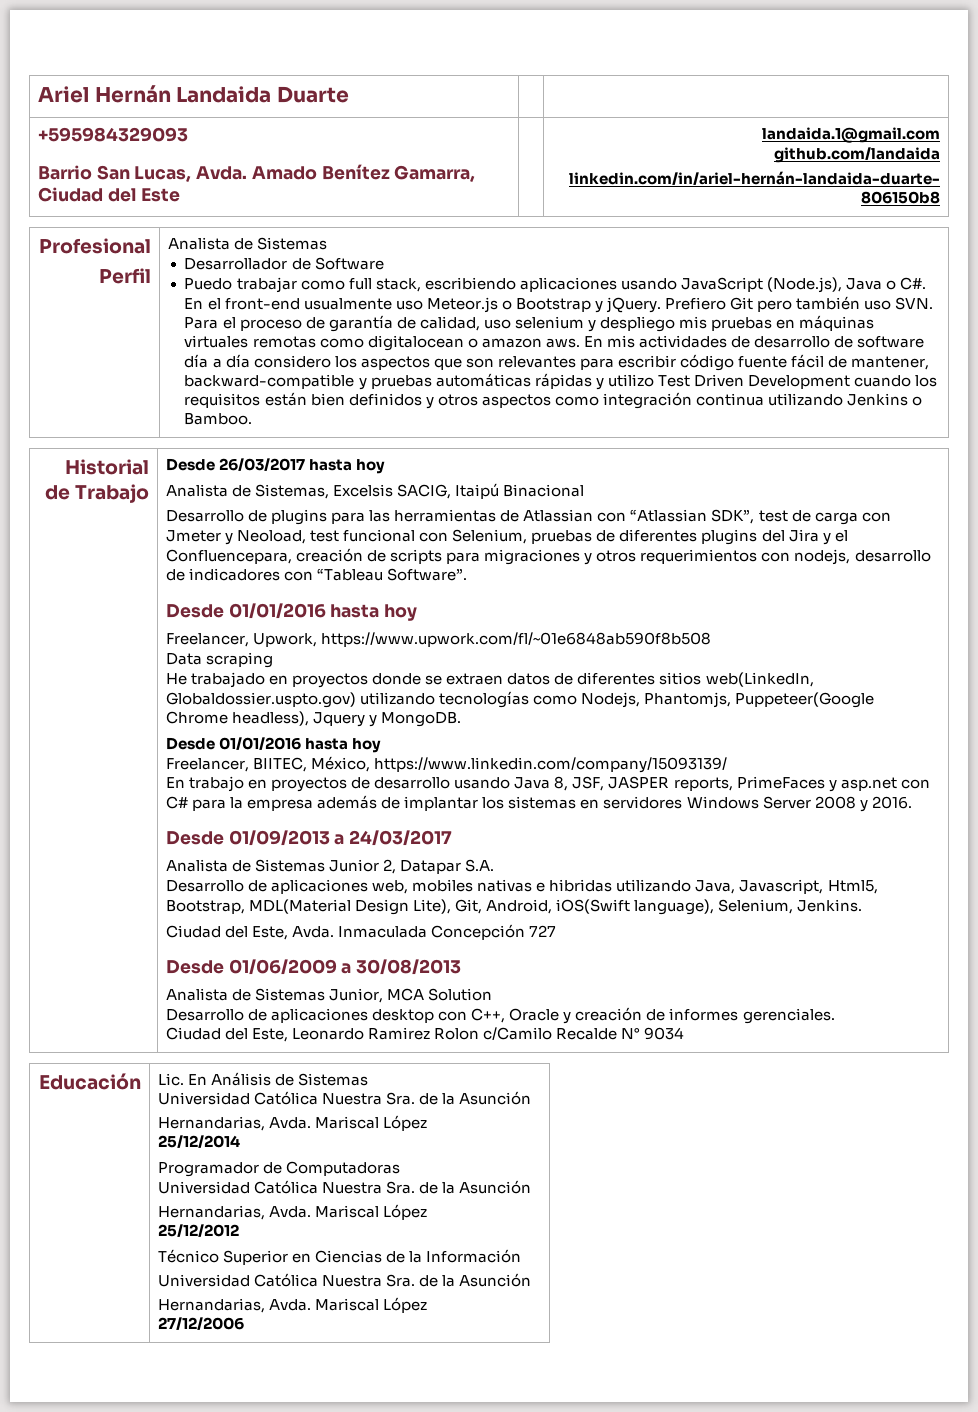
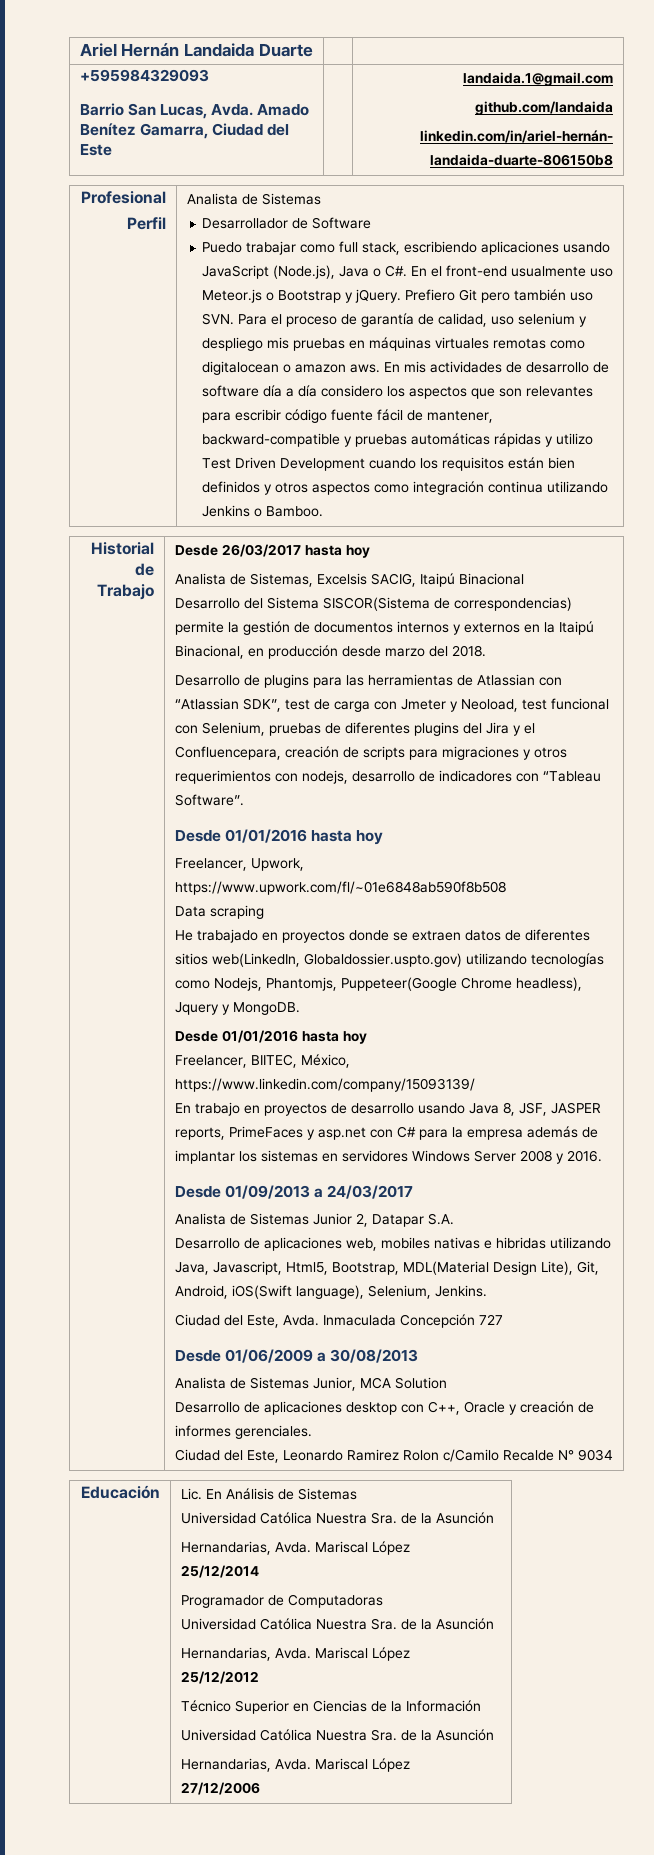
+ Desarrollo del Sistema SISCOR(Sistema de correspondencias) permite la gestión de documentos internos y externos en la Itaipú Binacional, en producción desde marzo del 2018.

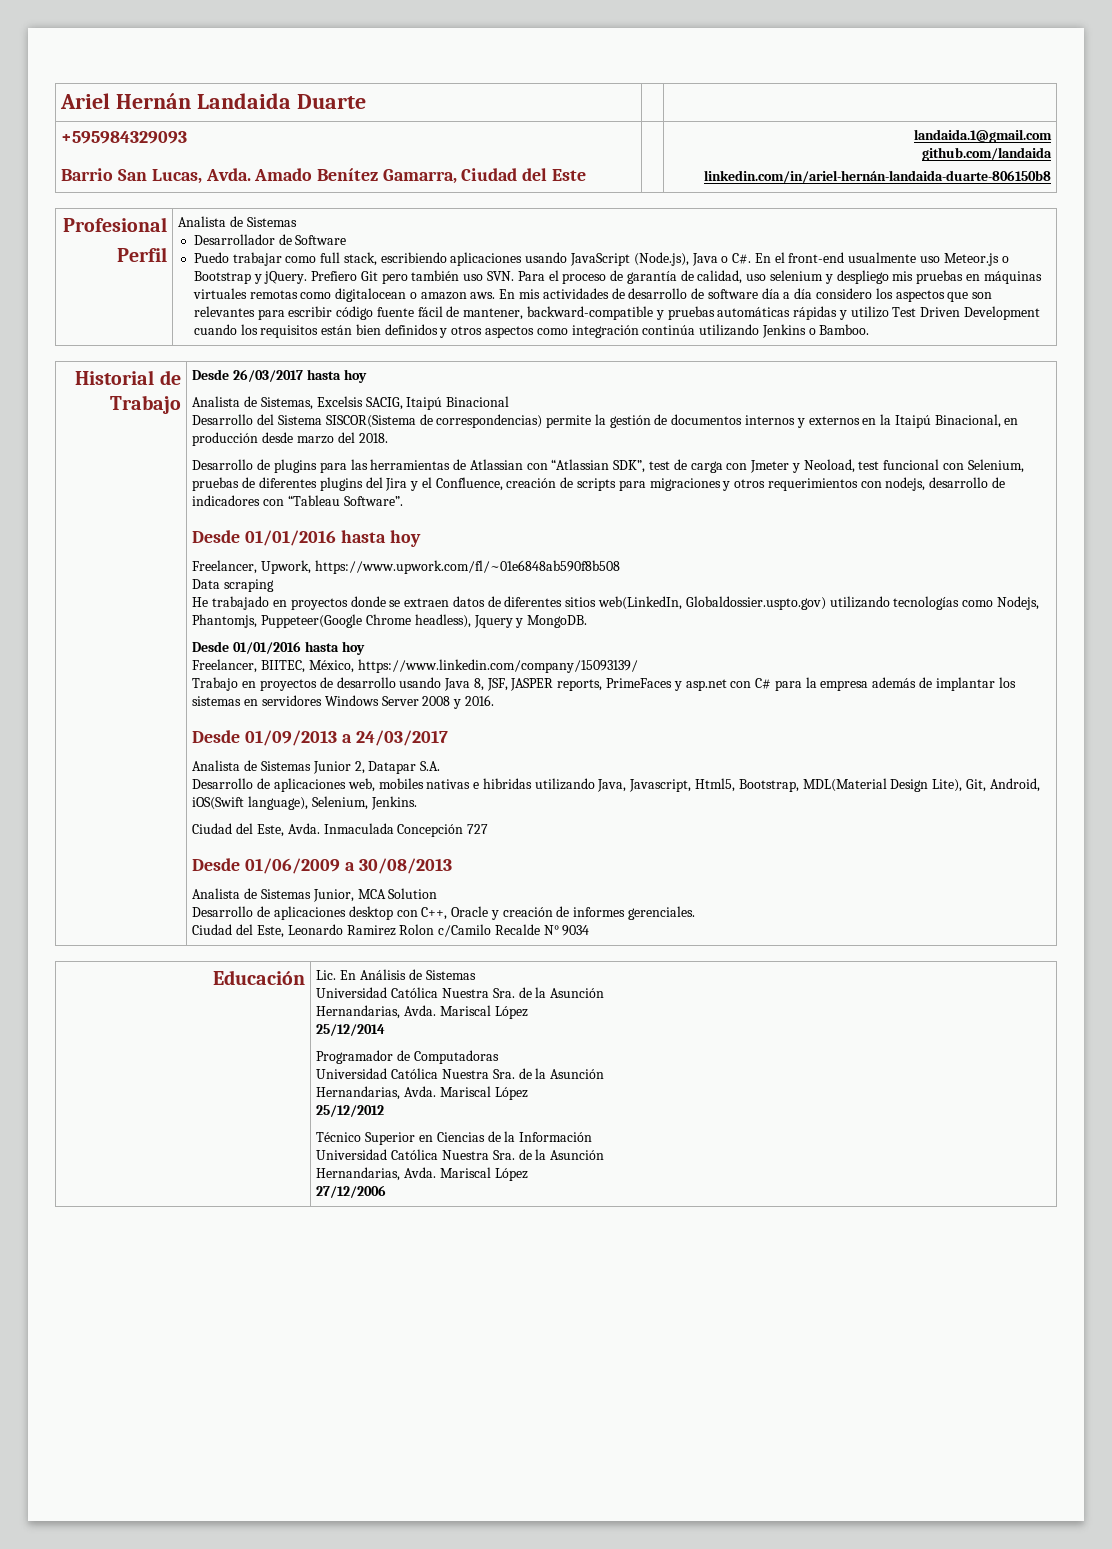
- En mis actividades de desarrollo de software día a día considero los aspectos que son relevantes para escribir código fuente fácil de mantener, backward-compatible y pruebas automáticas rápidas y utilizo Test Driven Development cuando los requisitos están bien definidos y otros aspectos como integración continua utilizando Jenkins o Bamboo.
+ En mis actividades de desarrollo de software día a día considero los aspectos que son relevantes para escribir código fuente fácil de mantener, backward-compatible y pruebas automáticas rápidas y utilizo Test Driven Development cuando los requisitos están bien definidos y otros aspectos como integración continúa utilizando Jenkins o Bamboo.
- Desarrollo de plugins para las herramientas de Atlassian con “Atlassian SDK”, test de carga con Jmeter y Neoload, test funcional con Selenium, pruebas de diferentes plugins del Jira y el Confluencepara, creación de scripts para migraciones y otros requerimientos con nodejs, desarrollo de indicadores con “Tableau Software”.
+ Desarrollo de plugins para las herramientas de Atlassian con “Atlassian SDK”, test de carga con Jmeter y Neoload, test funcional con Selenium, pruebas de diferentes plugins del Jira y el Confluence, creación de scripts para migraciones y otros requerimientos con nodejs, desarrollo de indicadores con “Tableau Software”.
- En trabajo en proyectos de desarrollo usando Java 8, JSF, JASPER reports, PrimeFaces y asp.net con C# para la empresa además de implantar los sistemas en servidores Windows Server 2008 y 2016.
+ Trabajo en proyectos de desarrollo usando Java 8, JSF, JASPER reports, PrimeFaces y asp.net con C# para la empresa además de implantar los sistemas en servidores Windows Server 2008 y 2016.

